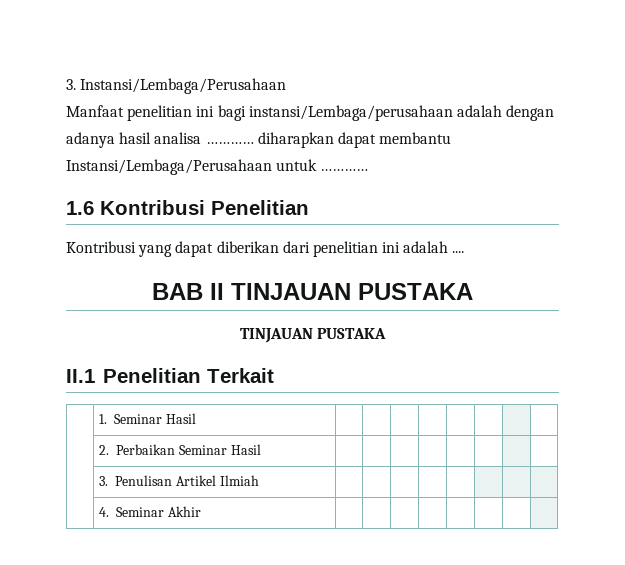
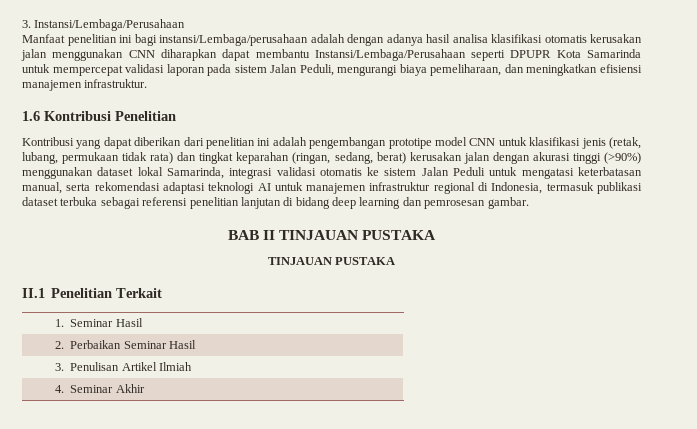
- Manfaat penelitian ini bagi instansi/Lembaga/perusahaan adalah dengan adanya hasil analisa ………… diharapkan dapat membantu Instansi/Lembaga/Perusahaan untuk …………
+ Manfaat penelitian ini bagi instansi/Lembaga/perusahaan adalah dengan adanya hasil analisa klasifikasi otomatis kerusakan jalan menggunakan CNN diharapkan dapat membantu Instansi/Lembaga/Perusahaan seperti DPUPR Kota Samarinda untuk mempercepat validasi laporan pada sistem Jalan Peduli, mengurangi biaya pemeliharaan, dan meningkatkan efisiensi manajemen infrastruktur.
- Kontribusi yang dapat diberikan dari penelitian ini adalah ....
+ Kontribusi yang dapat diberikan dari penelitian ini adalah pengembangan prototipe model CNN untuk klasifikasi jenis (retak, lubang, permukaan tidak rata) dan tingkat keparahan (ringan, sedang, berat) kerusakan jalan dengan akurasi tinggi (>90%) menggunakan dataset lokal Samarinda, integrasi validasi otomatis ke sistem Jalan Peduli untuk mengatasi keterbatasan manual, serta rekomendasi adaptasi teknologi AI untuk manajemen infrastruktur regional di Indonesia, termasuk publikasi dataset terbuka sebagai referensi penelitian lanjutan di bidang deep learning dan pemrosesan gambar.

